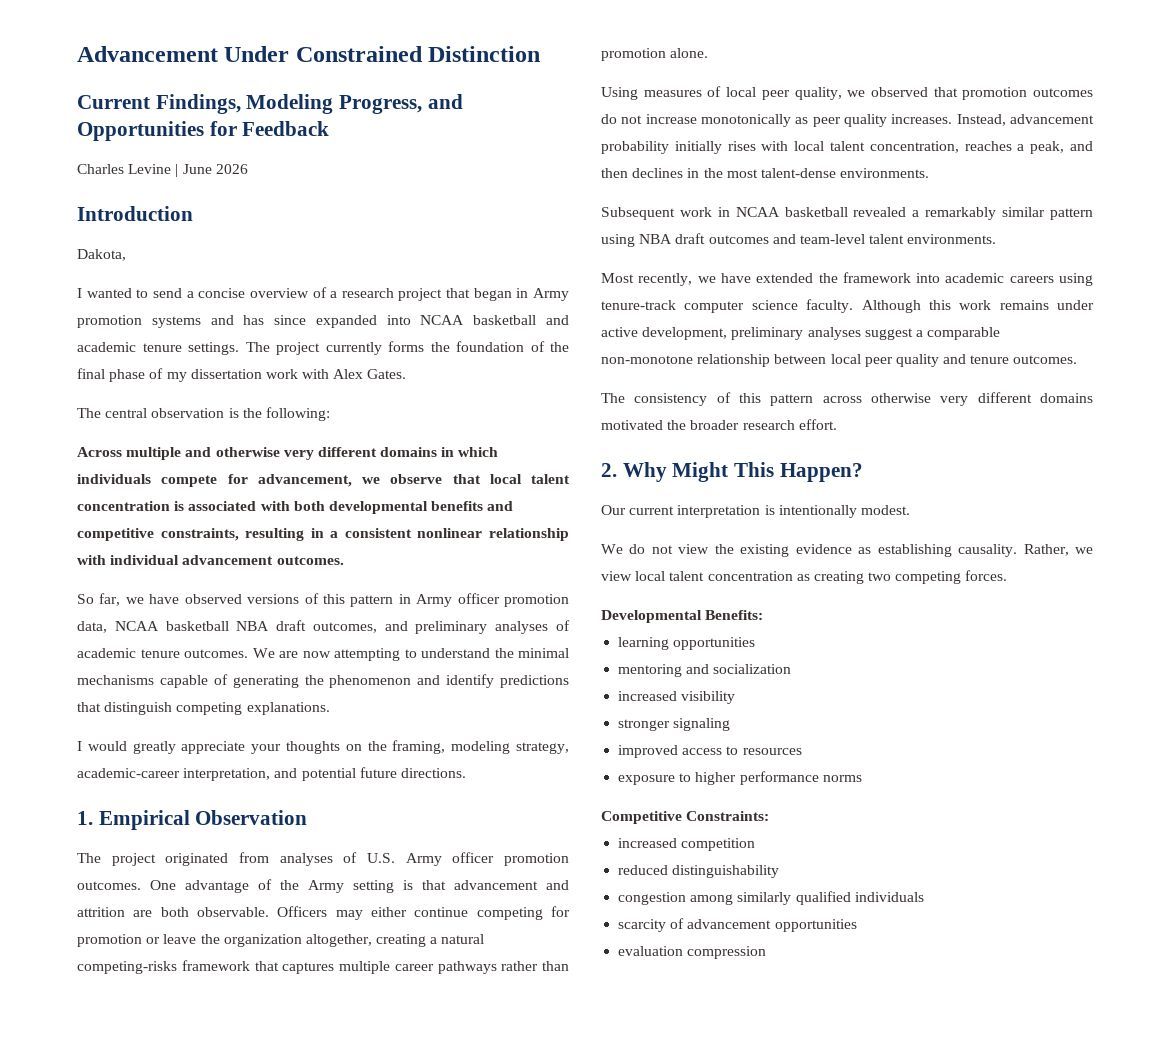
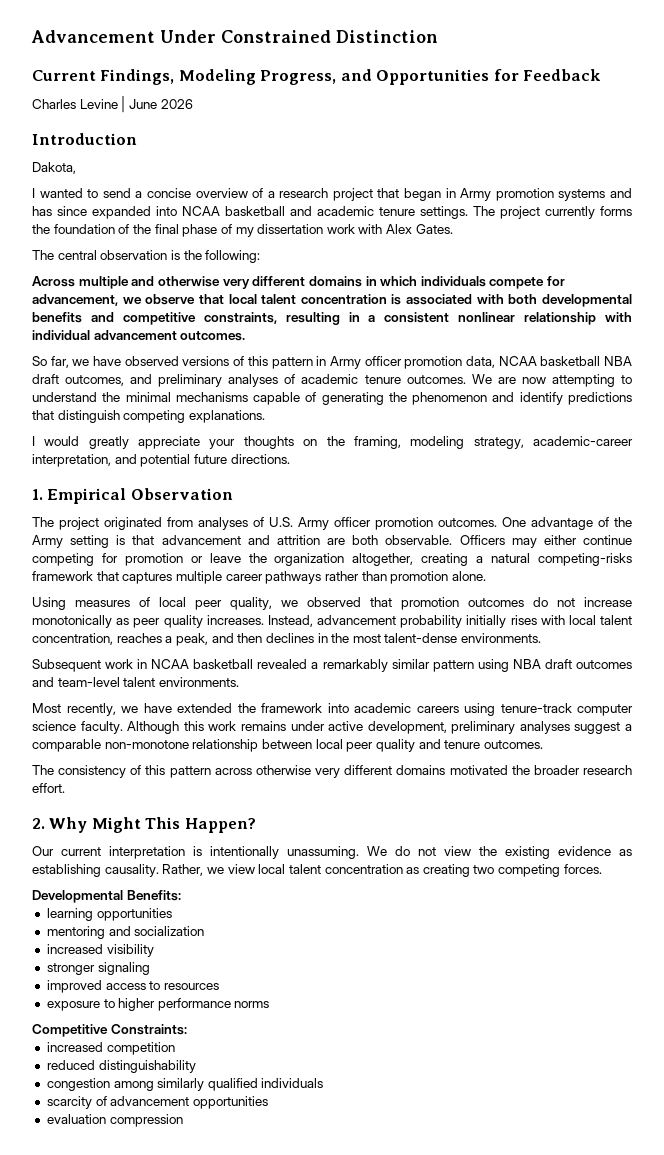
- Our current interpretation is intentionally modest.
- We do not view the existing evidence as establishing causality.
+ Our current interpretation is intentionally unassuming. We do not view the existing evidence as establishing causality.

